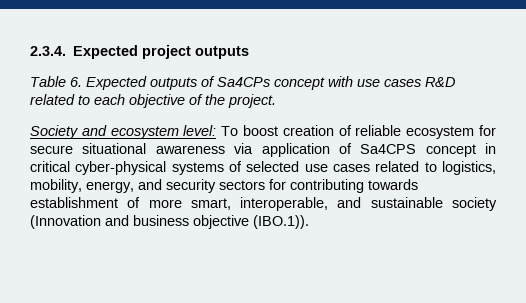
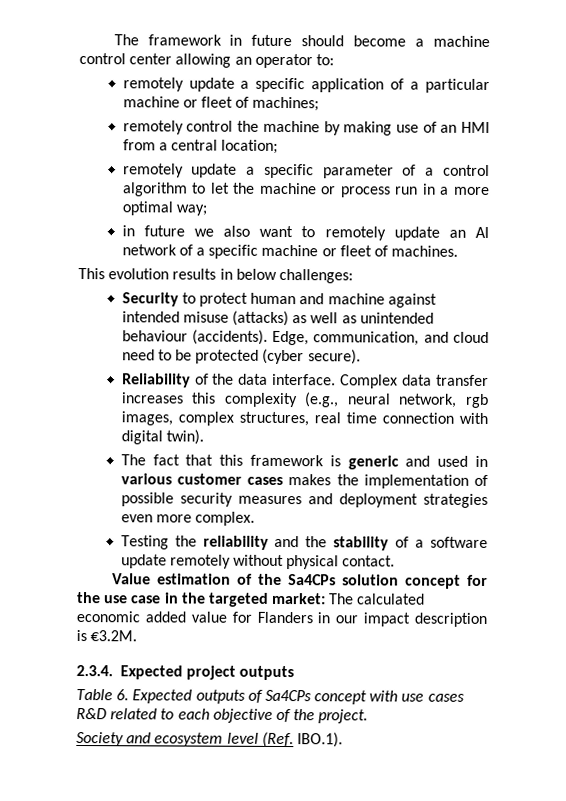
+ The framework in future should become a machine control center allowing an operator to:
+ remotely update a specific application of a particular machine or fleet of machines;
+ remotely control the machine by making use of an HMI from a central location;
+ remotely update a specific parameter of a control algorithm to let the machine or process run in a more optimal way;
+ in future we also want to remotely update an AI network of a specific machine or fleet of machines.
+ This evolution results in below challenges:
+ Security to protect human and machine against intended misuse (attacks) as well as unintended behaviour (accidents). Edge, communication, and cloud need to be protected (cyber secure).
+ Reliability of the data interface. Complex data transfer increases this complexity (e.g., neural network, rgb images, complex structures, real time connection with digital twin).
+ The fact that this framework is generic and used in various customer cases makes the implementation of possible security measures and deployment strategies even more complex.
+ Testing the reliability and the stability of a software update remotely without physical contact.
+ Value estimation of the Sa4CPs solution concept for the use case in the targeted market: The calculated economic added value for Flanders in our impact description is €3.2M.
- Society and ecosystem level: To boost creation of reliable ecosystem for secure situational awareness via application of Sa4CPS concept in critical cyber-physical systems of selected use cases related to logistics, mobility, energy, and security sectors for contributing towards establishment of more smart, interoperable, and sustainable society (Innovation and business objective (IBO.1)).
+ Society and ecosystem level (Ref. IBO.1).

